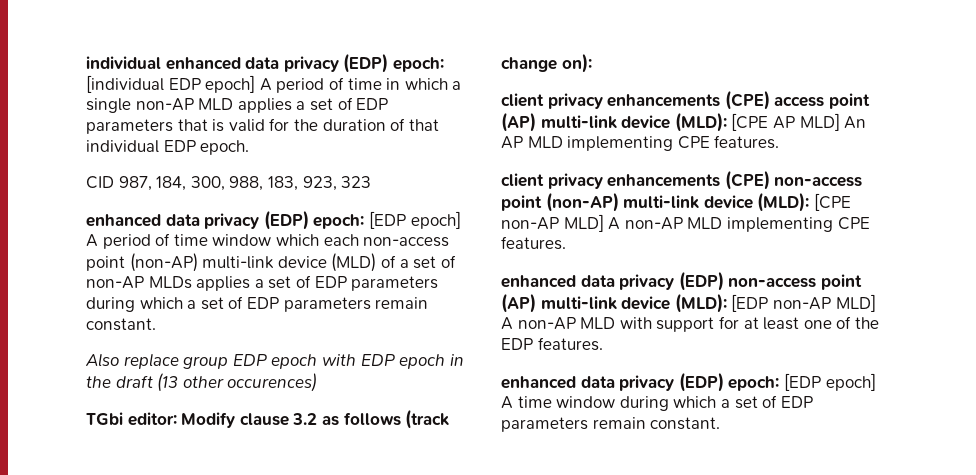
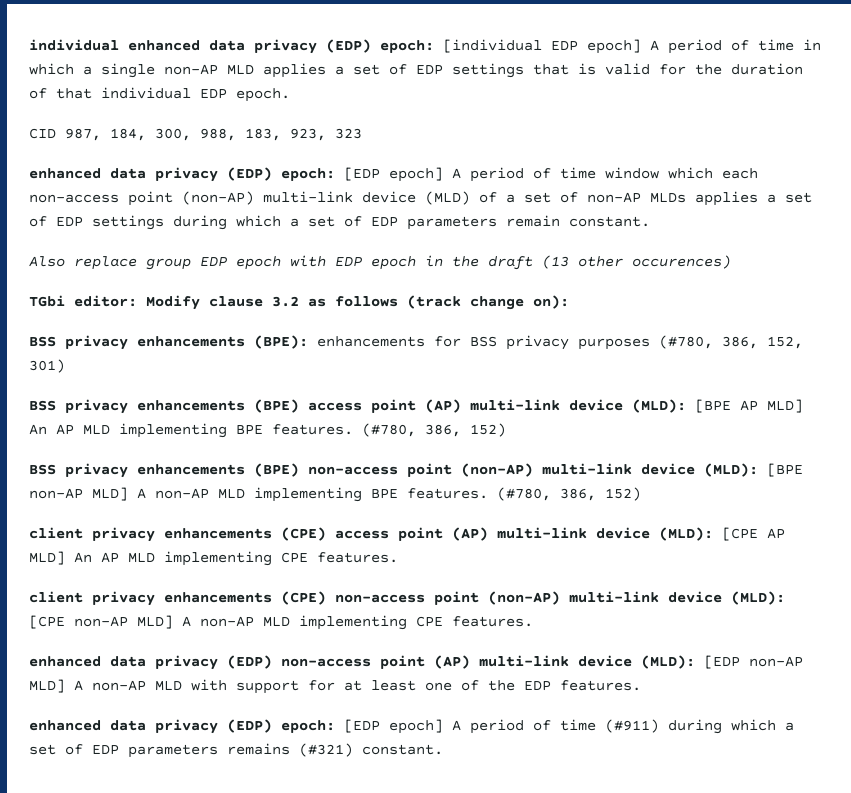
- individual enhanced data privacy (EDP) epoch: [individual EDP epoch] A period of time in which a single non-AP MLD applies a set of EDP parameters that is valid for the duration of that individual EDP epoch.
+ individual enhanced data privacy (EDP) epoch: [individual EDP epoch] A period of time in which a single non-AP MLD applies a set of EDP settings that is valid for the duration of that individual EDP epoch.
- enhanced data privacy (EDP) epoch: [EDP epoch] A period of time window which each non-access point (non-AP) multi-link device (MLD) of a set of non-AP MLDs applies a set of EDP parameters during which a set of EDP parameters remain constant.
+ enhanced data privacy (EDP) epoch: [EDP epoch] A period of time window which each non-access point (non-AP) multi-link device (MLD) of a set of non-AP MLDs applies a set of EDP settings during which a set of EDP parameters remain constant.
+ BSS privacy enhancements (BPE): enhancements for BSS privacy purposes (#780, 386, 152, 301)
+ BSS privacy enhancements (BPE) access point (AP) multi-link device (MLD): [BPE AP MLD] An AP MLD implementing BPE features. (#780, 386, 152)
+ BSS privacy enhancements (BPE) non-access point (non-AP) multi-link device (MLD): [BPE non-AP MLD] A non-AP MLD implementing BPE features. (#780, 386, 152)
- enhanced data privacy (EDP) epoch: [EDP epoch] A time window during which a set of EDP parameters remain constant.
+ enhanced data privacy (EDP) epoch: [EDP epoch] A period of time (#911) during which a set of EDP parameters remains (#321) constant.

